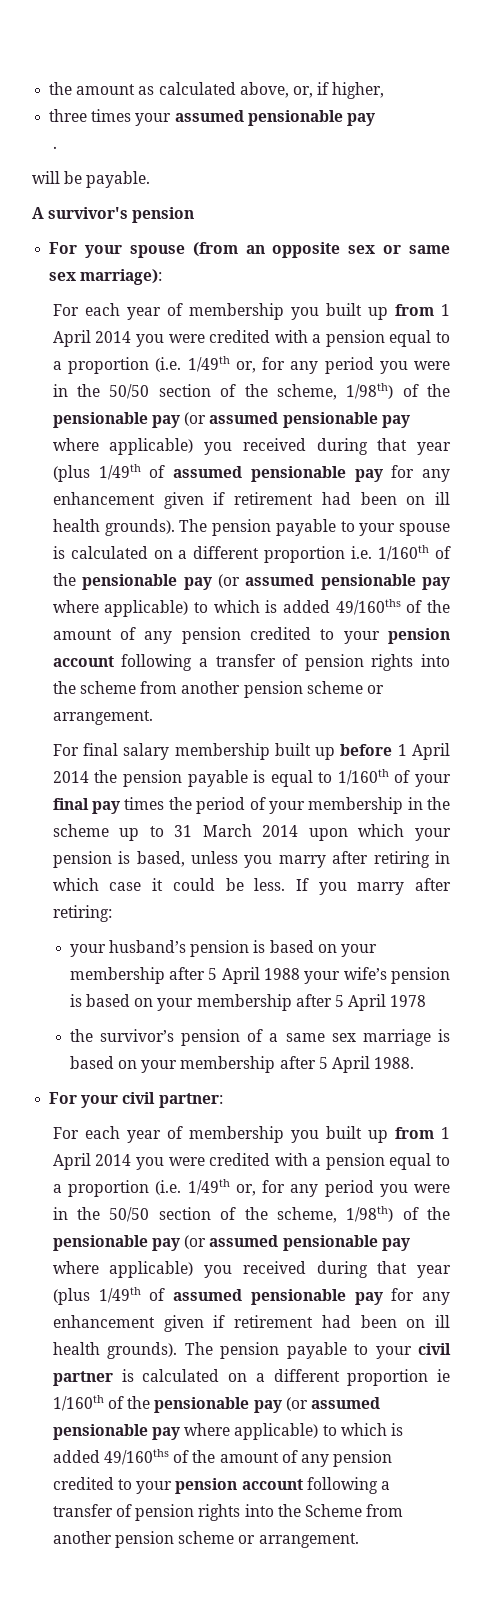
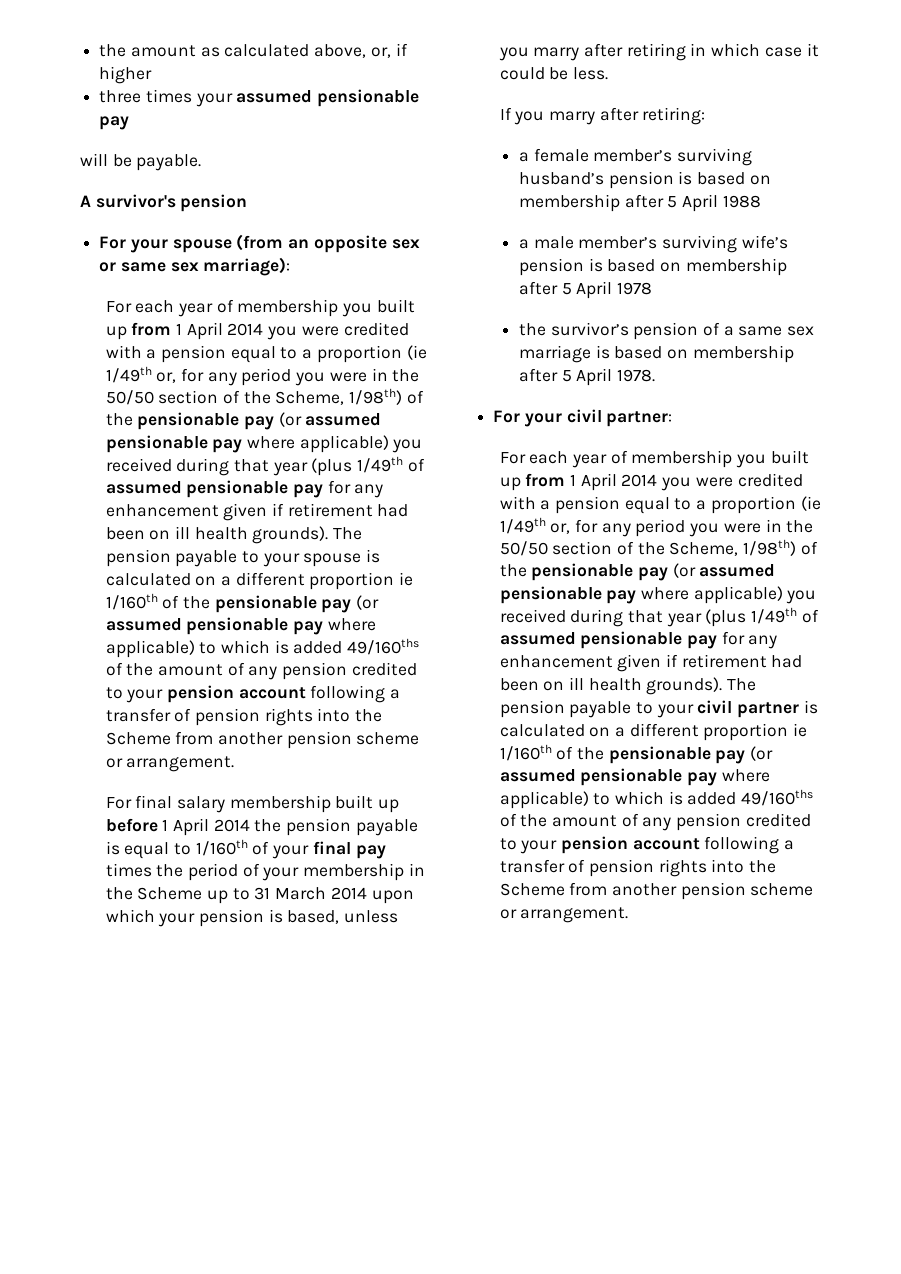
- the amount as calculated above, or, if higher,
+ the amount as calculated above, or, if higher
- .
  For your spouse (from an opposite sex or same sex marriage):
- For each year of membership you built up from 1 April 2014 you were credited with a pension equal to a proportion (i.e. 1/49th or, for any period you were in the 50/50 section of the scheme, 1/98th) of the pensionable pay (or assumed pensionable pay where applicable) you received during that year (plus 1/49th of assumed pensionable pay for any enhancement given if retirement had been on ill health grounds).
+ For each year of membership you built up from 1 April 2014 you were credited with a pension equal to a proportion (ie 1/49th or, for any period you were in the 50/50 section of the Scheme, 1/98th) of the pensionable pay (or assumed pensionable pay where applicable) you received during that year (plus 1/49th of assumed pensionable pay for any enhancement given if retirement had been on ill health grounds).
- The pension payable to your spouse is calculated on a different proportion i.e. 1/160th of the pensionable pay (or assumed pensionable pay where applicable) to which is added 49/160ths of the amount of any pension credited to your pension account following a transfer of pension rights into the scheme from another pension scheme or arrangement.
+ The pension payable to your spouse is calculated on a different proportion ie 1/160th of the pensionable pay (or assumed pensionable pay where applicable) to which is added 49/160ths of the amount of any pension credited to your pension account following a transfer of pension rights into the Scheme from another pension scheme or arrangement.
- For final salary membership built up before 1 April 2014 the pension payable is equal to 1/160th of your final pay times the period of your membership in the scheme up to 31 March 2014 upon which your pension is based, unless you marry after retiring in which case it could be less. If you marry after retiring:
+ For final salary membership built up before 1 April 2014 the pension payable is equal to 1/160th of your final pay times the period of your membership in the Scheme up to 31 March 2014 upon which your pension is based, unless you marry after retiring in which case it could be less.
+ If you marry after retiring:
- your husband’s pension is based on your membership after 5 April 1988 your wife’s pension is based on your membership after 5 April 1978
+ a female member’s surviving husband’s pension is based on membership after 5 April 1988
+ a male member’s surviving wife’s pension is based on membership after 5 April 1978
- the survivor’s pension of a same sex marriage is based on your membership after 5 April 1988.
+ the survivor’s pension of a same sex marriage is based on membership after 5 April 1978.
  For your civil partner:
- For each year of membership you built up from 1 April 2014 you were credited with a pension equal to a proportion (i.e. 1/49th or, for any period you were in the 50/50 section of the scheme, 1/98th) of the pensionable pay (or assumed pensionable pay where applicable) you received during that year (plus 1/49th of assumed pensionable pay for any enhancement given if retirement had been on ill health grounds).
+ For each year of membership you built up from 1 April 2014 you were credited with a pension equal to a proportion (ie 1/49th or, for any period you were in the 50/50 section of the Scheme, 1/98th) of the pensionable pay (or assumed pensionable pay where applicable) you received during that year (plus 1/49th of assumed pensionable pay for any enhancement given if retirement had been on ill health grounds).

